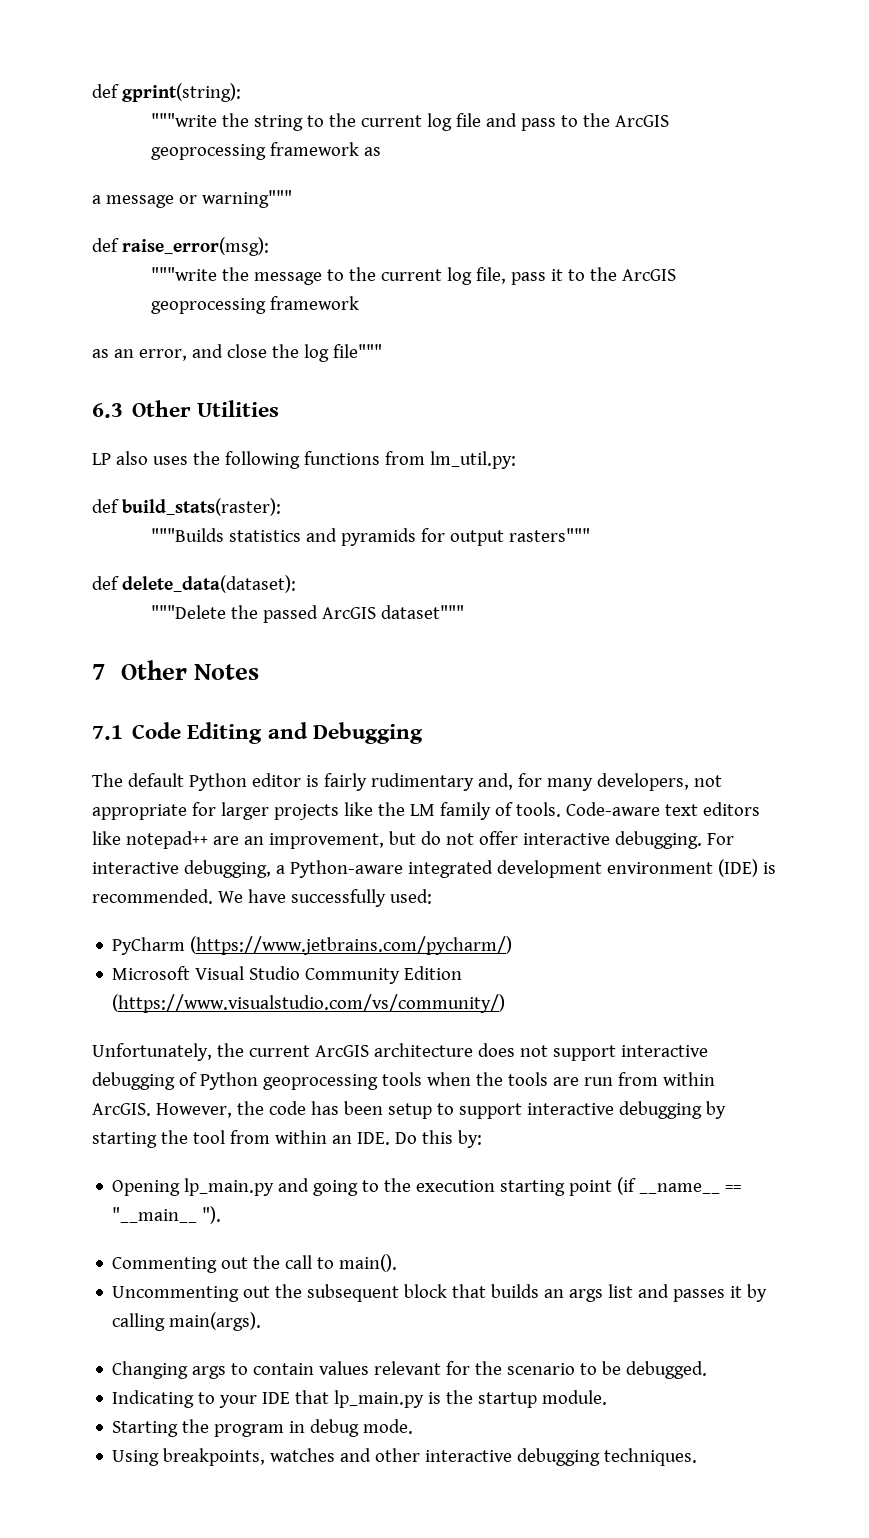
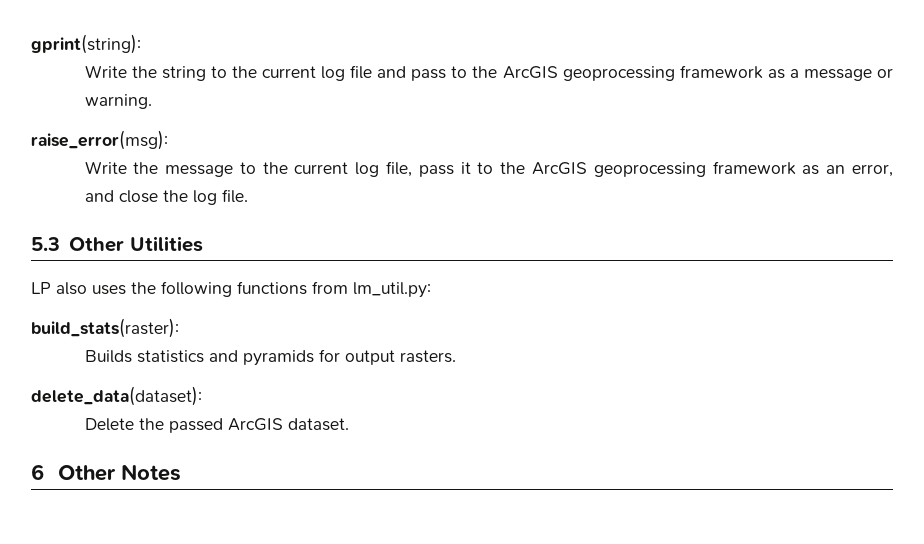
- def gprint(string):
+ gprint(string):
- """write the string to the current log file and pass to the ArcGIS geoprocessing framework as
- a message or warning"""
- def raise_error(msg):
+ Write the string to the current log file and pass to the ArcGIS geoprocessing framework as a message or warning.
+ raise_error(msg):
- """write the message to the current log file, pass it to the ArcGIS geoprocessing framework
- as an error, and close the log file"""
- 6.3 Other Utilities
+ Write the message to the current log file, pass it to the ArcGIS geoprocessing framework as an error, and close the log file.
+ 5.3 Other Utilities
- def build_stats(raster):
+ build_stats(raster):
- """Builds statistics and pyramids for output rasters"""
- def delete_data(dataset):
+ Builds statistics and pyramids for output rasters.
+ delete_data(dataset):
- """Delete the passed ArcGIS dataset"""
- 7 Other Notes
+ Delete the passed ArcGIS dataset.
+ 6 Other Notes
- 7.1 Code Editing and Debugging
- The default Python editor is fairly rudimentary and, for many developers, not appropriate for larger projects like the LM family of tools. Code-aware text editors like notepad++ are an improvement, but do not offer interactive debugging. For interactive debugging, a Python-aware integrated development environment (IDE) is recommended. We have successfully used:
- PyCharm (https://www.jetbrains.com/pycharm/)
- Microsoft Visual Studio Community Edition (https://www.visualstudio.com/vs/community/)
- Unfortunately, the current ArcGIS architecture does not support interactive debugging of Python geoprocessing tools when the tools are run from within ArcGIS. However, the code has been setup to support interactive debugging by starting the tool from within an IDE. Do this by:
- Opening lp_main.py and going to the execution starting point (if __name__ == "__main__ ").
- Commenting out the call to main().
- Uncommenting out the subsequent block that builds an args list and passes it by calling main(args).
- Changing args to contain values relevant for the scenario to be debugged.
- Indicating to your IDE that lp_main.py is the startup module.
- Starting the program in debug mode.
- Using breakpoints, watches and other interactive debugging techniques.

